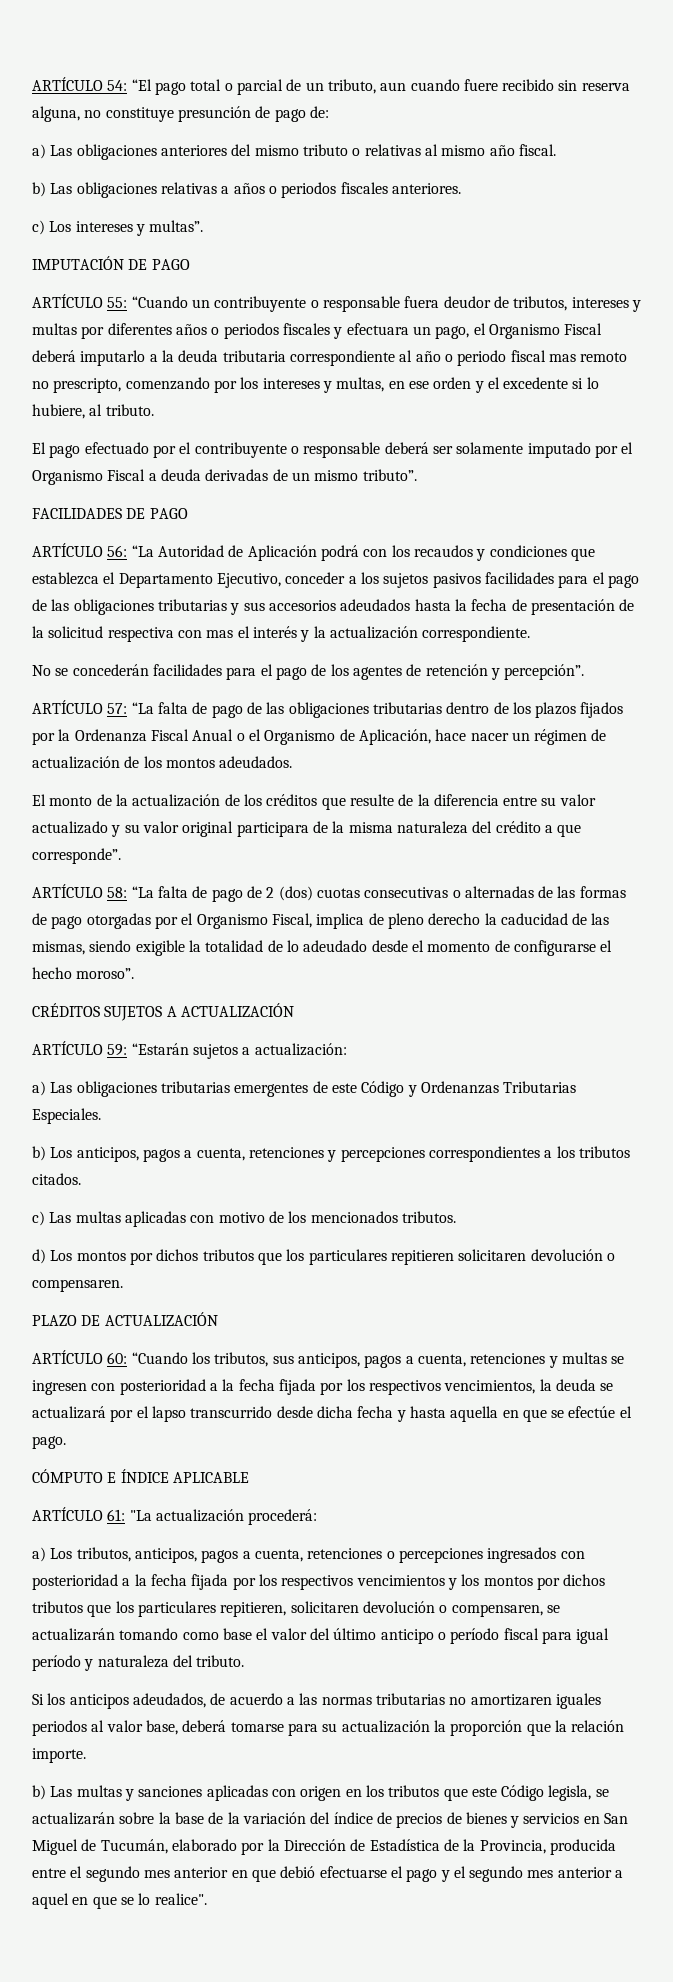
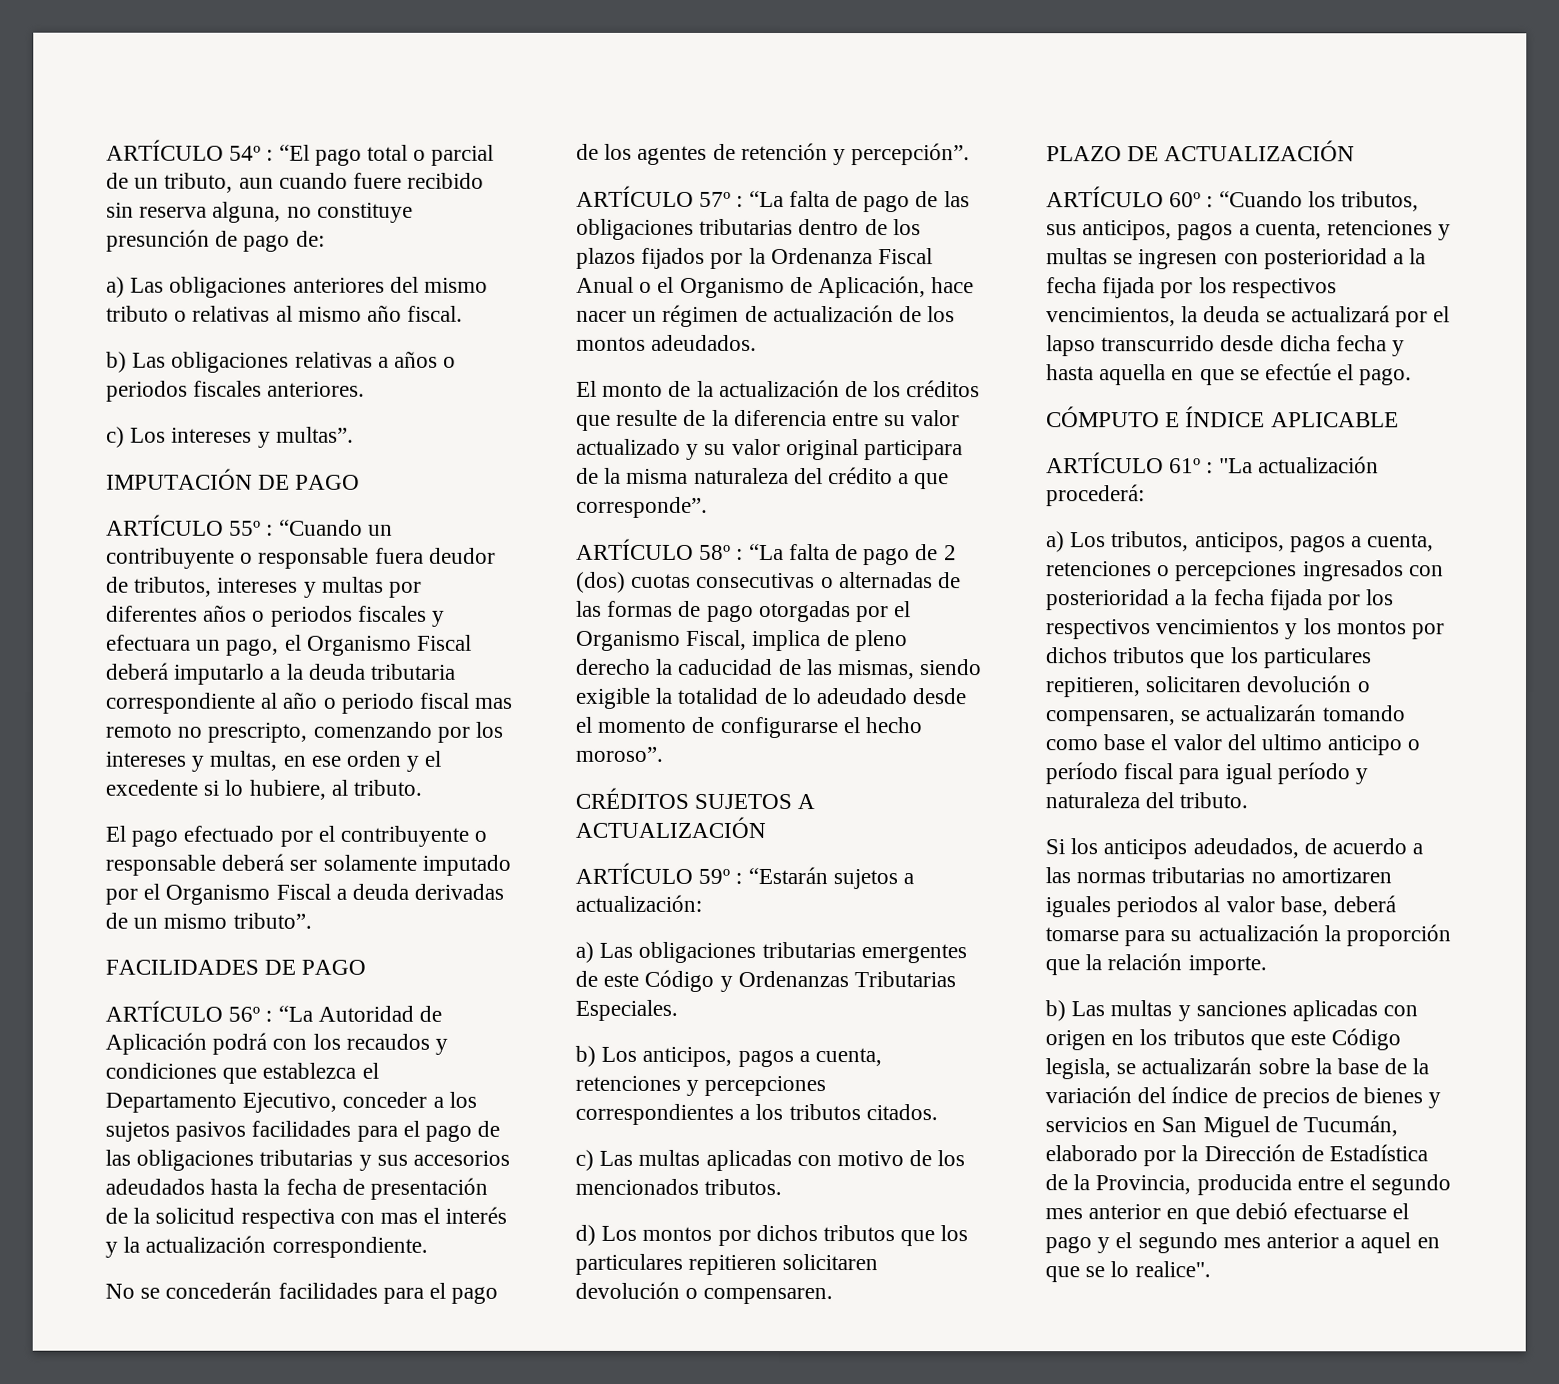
- ARTÍCULO 54: “El pago total o parcial de un tributo, aun cuando fuere recibido sin reserva alguna, no constituye presunción de pago de:
+ ARTÍCULO 54º : “El pago total o parcial de un tributo, aun cuando fuere recibido sin reserva alguna, no constituye presunción de pago de:
- ARTÍCULO 55: “Cuando un contribuyente o responsable fuera deudor de tributos, intereses y multas por diferentes años o periodos fiscales y efectuara un pago, el Organismo Fiscal deberá imputarlo a la deuda tributaria correspondiente al año o periodo fiscal mas remoto no prescripto, comenzando por los intereses y multas, en ese orden y el excedente si lo hubiere, al tributo.
+ ARTÍCULO 55º : “Cuando un contribuyente o responsable fuera deudor de tributos, intereses y multas por diferentes años o periodos fiscales y efectuara un pago, el Organismo Fiscal deberá imputarlo a la deuda tributaria correspondiente al año o periodo fiscal mas remoto no prescripto, comenzando por los intereses y multas, en ese orden y el excedente si lo hubiere, al tributo.
- ARTÍCULO 56: “La Autoridad de Aplicación podrá con los recaudos y condiciones que establezca el Departamento Ejecutivo, conceder a los sujetos pasivos facilidades para el pago de las obligaciones tributarias y sus accesorios adeudados hasta la fecha de presentación de la solicitud respectiva con mas el interés y la actualización correspondiente.
+ ARTÍCULO 56º : “La Autoridad de Aplicación podrá con los recaudos y condiciones que establezca el Departamento Ejecutivo, conceder a los sujetos pasivos facilidades para el pago de las obligaciones tributarias y sus accesorios adeudados hasta la fecha de presentación de la solicitud respectiva con mas el interés y la actualización correspondiente.
- ARTÍCULO 57: “La falta de pago de las obligaciones tributarias dentro de los plazos fijados por la Ordenanza Fiscal Anual o el Organismo de Aplicación, hace nacer un régimen de actualización de los montos adeudados.
+ ARTÍCULO 57º : “La falta de pago de las obligaciones tributarias dentro de los plazos fijados por la Ordenanza Fiscal Anual o el Organismo de Aplicación, hace nacer un régimen de actualización de los montos adeudados.
- ARTÍCULO 58: “La falta de pago de 2 (dos) cuotas consecutivas o alternadas de las formas de pago otorgadas por el Organismo Fiscal, implica de pleno derecho la caducidad de las mismas, siendo exigible la totalidad de lo adeudado desde el momento de configurarse el hecho moroso”.
+ ARTÍCULO 58º : “La falta de pago de 2 (dos) cuotas consecutivas o alternadas de las formas de pago otorgadas por el Organismo Fiscal, implica de pleno derecho la caducidad de las mismas, siendo exigible la totalidad de lo adeudado desde el momento de configurarse el hecho moroso”.
- ARTÍCULO 59: “Estarán sujetos a actualización:
+ ARTÍCULO 59º : “Estarán sujetos a actualización:
- ARTÍCULO 60: “Cuando los tributos, sus anticipos, pagos a cuenta, retenciones y multas se ingresen con posterioridad a la fecha fijada por los respectivos vencimientos, la deuda se actualizará por el lapso transcurrido desde dicha fecha y hasta aquella en que se efectúe el pago.
+ ARTÍCULO 60º : “Cuando los tributos, sus anticipos, pagos a cuenta, retenciones y multas se ingresen con posterioridad a la fecha fijada por los respectivos vencimientos, la deuda se actualizará por el lapso transcurrido desde dicha fecha y hasta aquella en que se efectúe el pago.
- ARTÍCULO 61: "La actualización procederá:
+ ARTÍCULO 61º : "La actualización procederá:
- a) Los tributos, anticipos, pagos a cuenta, retenciones o percepciones ingresados con posterioridad a la fecha fijada por los respectivos vencimientos y los montos por dichos tributos que los particulares repitieren, solicitaren devolución o compensaren, se actualizarán tomando como base el valor del último anticipo o período fiscal para igual período y naturaleza del tributo.
+ a) Los tributos, anticipos, pagos a cuenta, retenciones o percepciones ingresados con posterioridad a la fecha fijada por los respectivos vencimientos y los montos por dichos tributos que los particulares repitieren, solicitaren devolución o compensaren, se actualizarán tomando como base el valor del ultimo anticipo o período fiscal para igual período y naturaleza del tributo.

